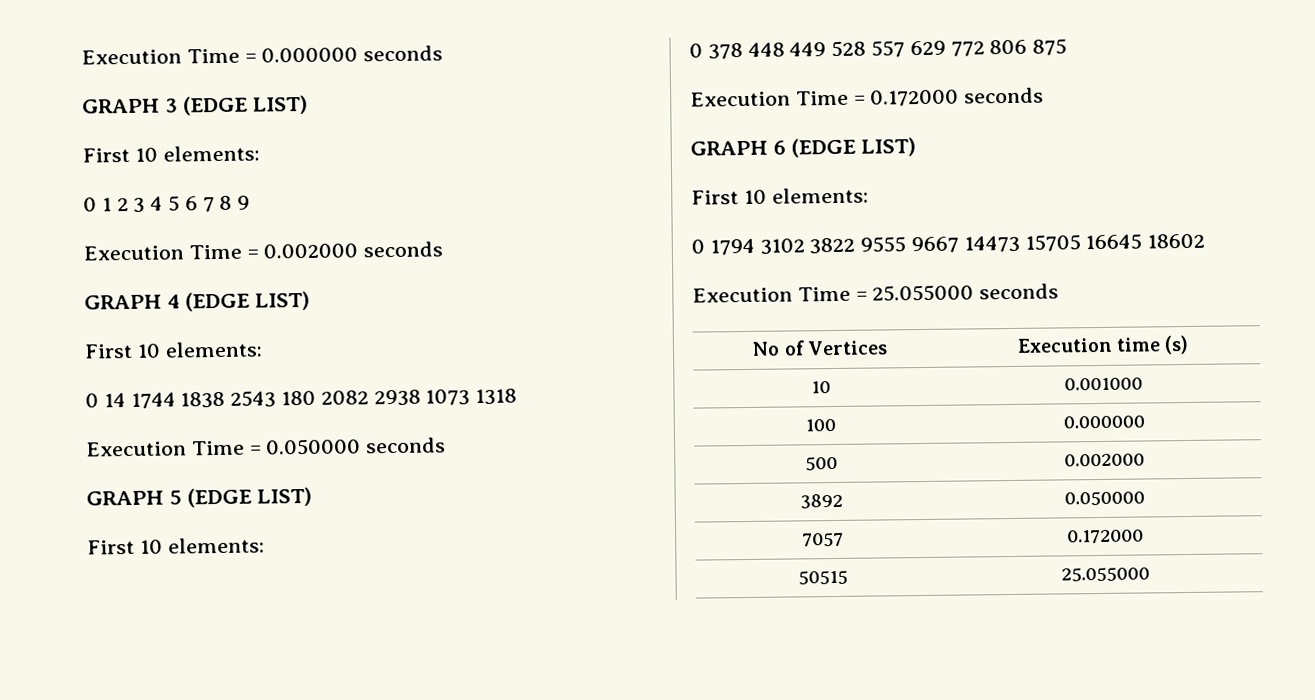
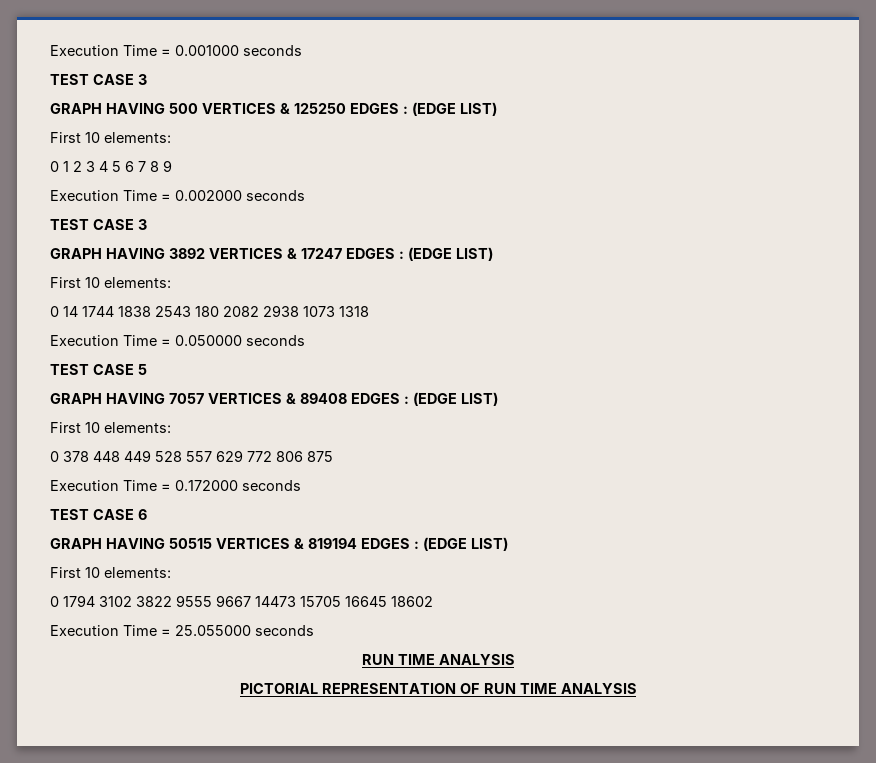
- Execution Time = 0.000000 seconds
- GRAPH 3 (EDGE LIST)
+ Execution Time = 0.001000 seconds
+ TEST CASE 3
+ GRAPH HAVING 500 VERTICES & 125250 EDGES : (EDGE LIST)
  Execution Time = 0.002000 seconds
- GRAPH 4 (EDGE LIST)
+ TEST CASE 3
+ GRAPH HAVING 3892 VERTICES & 17247 EDGES : (EDGE LIST)
- GRAPH 5 (EDGE LIST)
+ TEST CASE 5
+ GRAPH HAVING 7057 VERTICES & 89408 EDGES : (EDGE LIST)
- GRAPH 6 (EDGE LIST)
+ TEST CASE 6
+ GRAPH HAVING 50515 VERTICES & 819194 EDGES : (EDGE LIST)
  Execution Time = 25.055000 seconds
- No of Vertices | Execution time (s)
- 10 | 0.001000
- 100 | 0.000000
- 500 | 0.002000
- 3892 | 0.050000
- 7057 | 0.172000
- 50515 | 25.055000
+ RUN TIME ANALYSIS
+ PICTORIAL REPRESENTATION OF RUN TIME ANALYSIS

